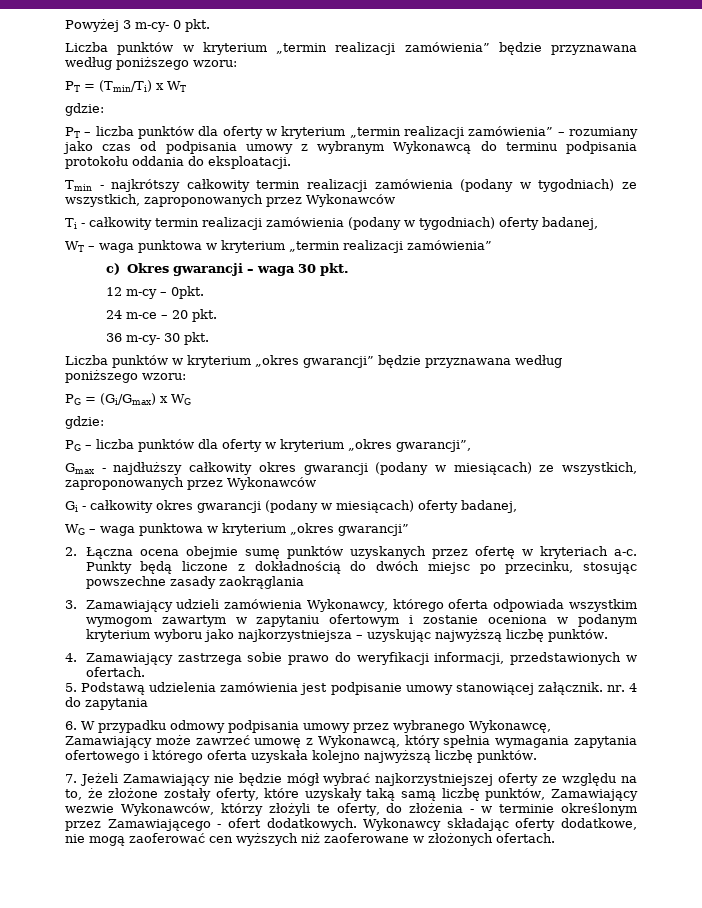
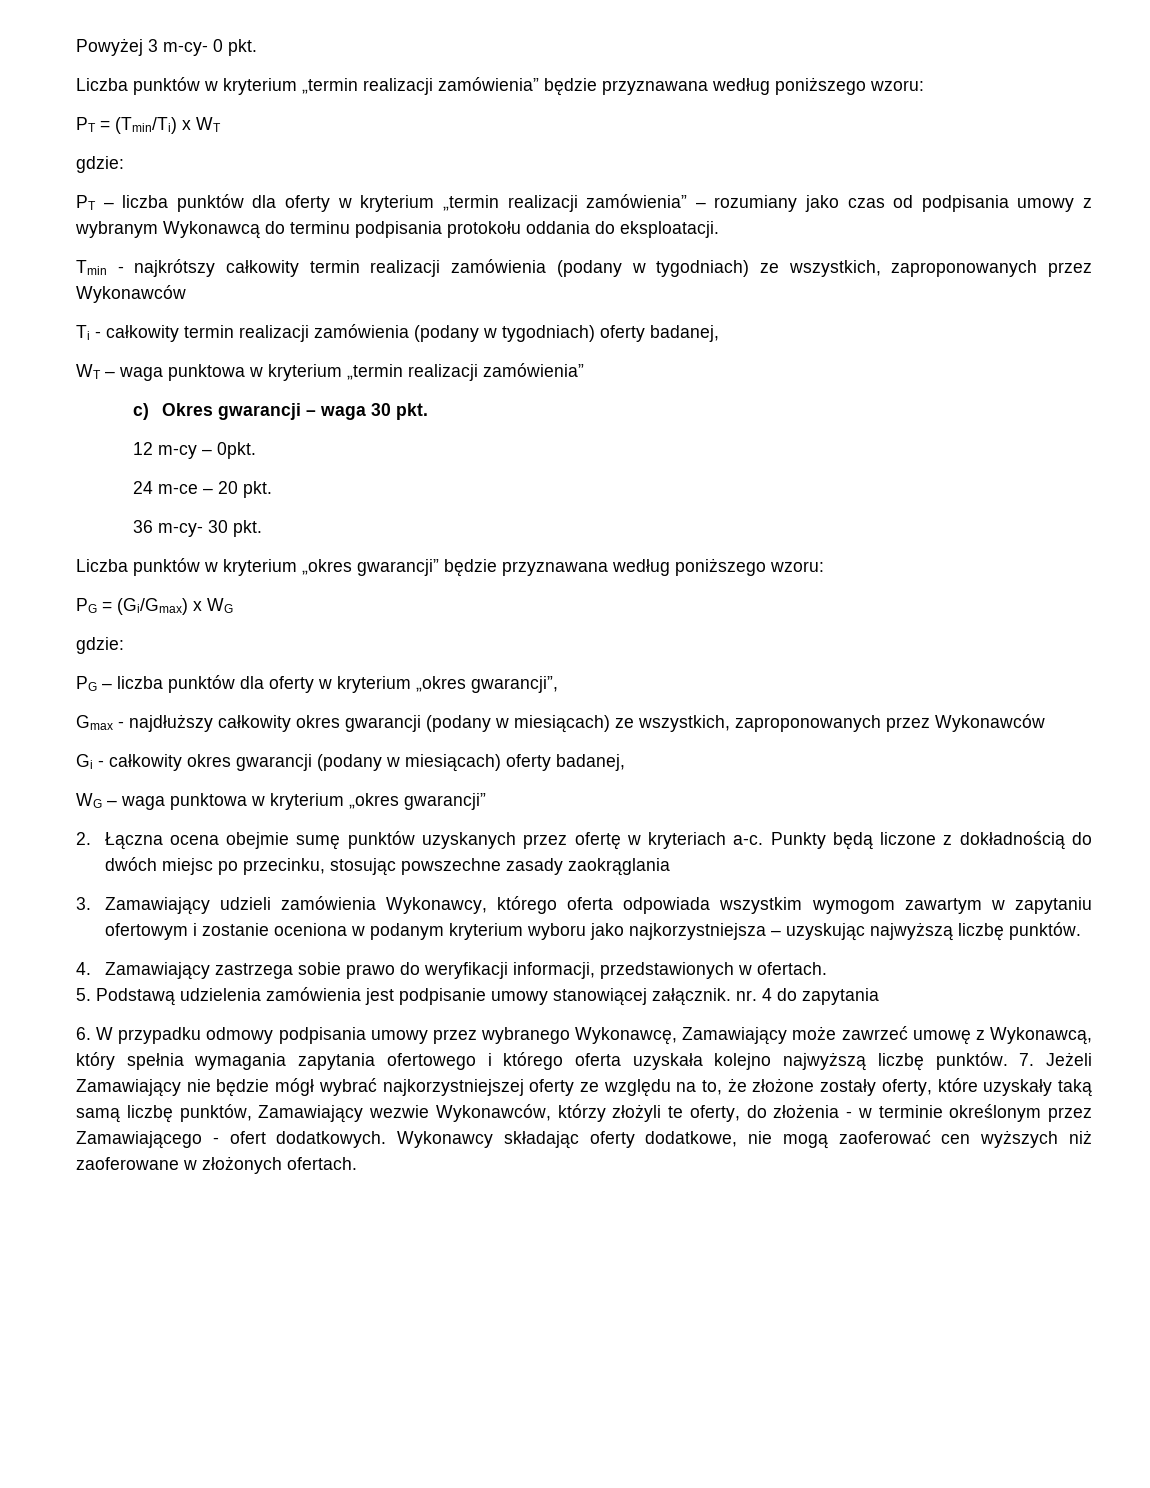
- 6. W przypadku odmowy podpisania umowy przez wybranego Wykonawcę, Zamawiający może zawrzeć umowę z Wykonawcą, który spełnia wymagania zapytania ofertowego i którego oferta uzyskała kolejno najwyższą liczbę punktów.
- 7. Jeżeli Zamawiający nie będzie mógł wybrać najkorzystniejszej oferty ze względu na to, że złożone zostały oferty, które uzyskały taką samą liczbę punktów, Zamawiający wezwie Wykonawców, którzy złożyli te oferty, do złożenia - w terminie określonym przez Zamawiającego - ofert dodatkowych.
+ 6. W przypadku odmowy podpisania umowy przez wybranego Wykonawcę, Zamawiający może zawrzeć umowę z Wykonawcą, który spełnia wymagania zapytania ofertowego i którego oferta uzyskała kolejno najwyższą liczbę punktów. 7. Jeżeli Zamawiający nie będzie mógł wybrać najkorzystniejszej oferty ze względu na to, że złożone zostały oferty, które uzyskały taką samą liczbę punktów, Zamawiający wezwie Wykonawców, którzy złożyli te oferty, do złożenia - w terminie określonym przez Zamawiającego - ofert dodatkowych.

